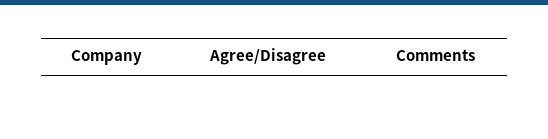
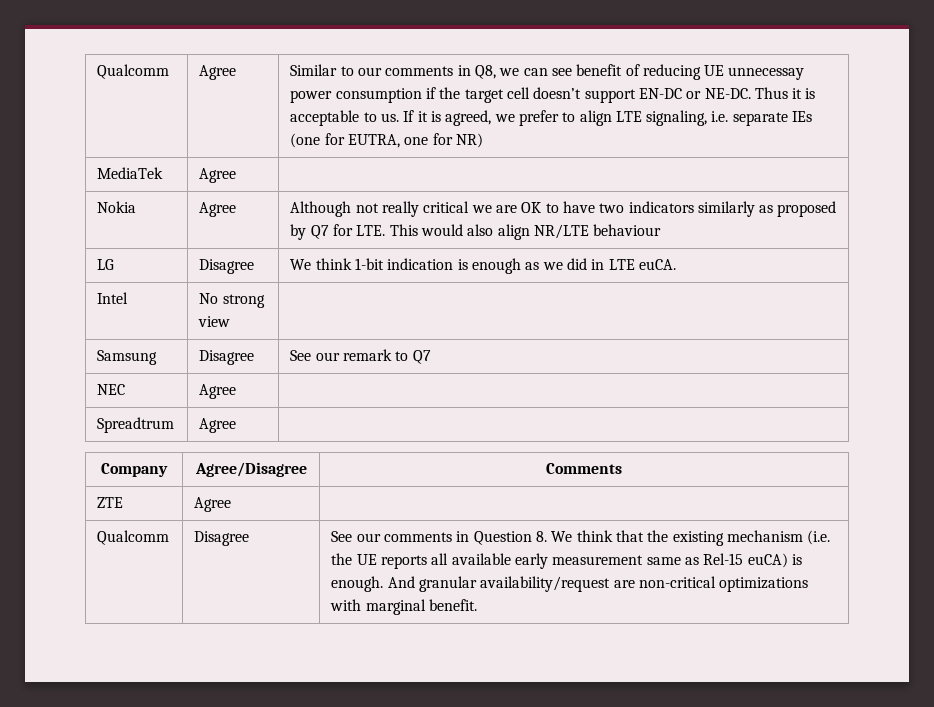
+ Qualcomm | Agree | Similar to our comments in Q8, we can see benefit of reducing UE unnecessay power consumption if the target cell doesn’t support EN-DC or NE-DC. Thus it is acceptable to us. If it is agreed, we prefer to align LTE signaling, i.e. separate IEs (one for EUTRA, one for NR)
+ MediaTek | Agree |
+ Nokia | Agree | Although not really critical we are OK to have two indicators similarly as proposed by Q7 for LTE. This would also align NR/LTE behaviour
+ LG | Disagree | We think 1-bit indication is enough as we did in LTE euCA.
+ Intel | No strong view |
+ Samsung | Disagree | See our remark to Q7
+ NEC | Agree |
+ Spreadtrum | Agree |
  Company | Agree/Disagree | Comments
+ ZTE | Agree |
+ Qualcomm | Disagree | See our comments in Question 8. We think that the existing mechanism (i.e. the UE reports all available early measurement same as Rel-15 euCA) is enough. And granular availability/request are non-critical optimizations with marginal benefit.

